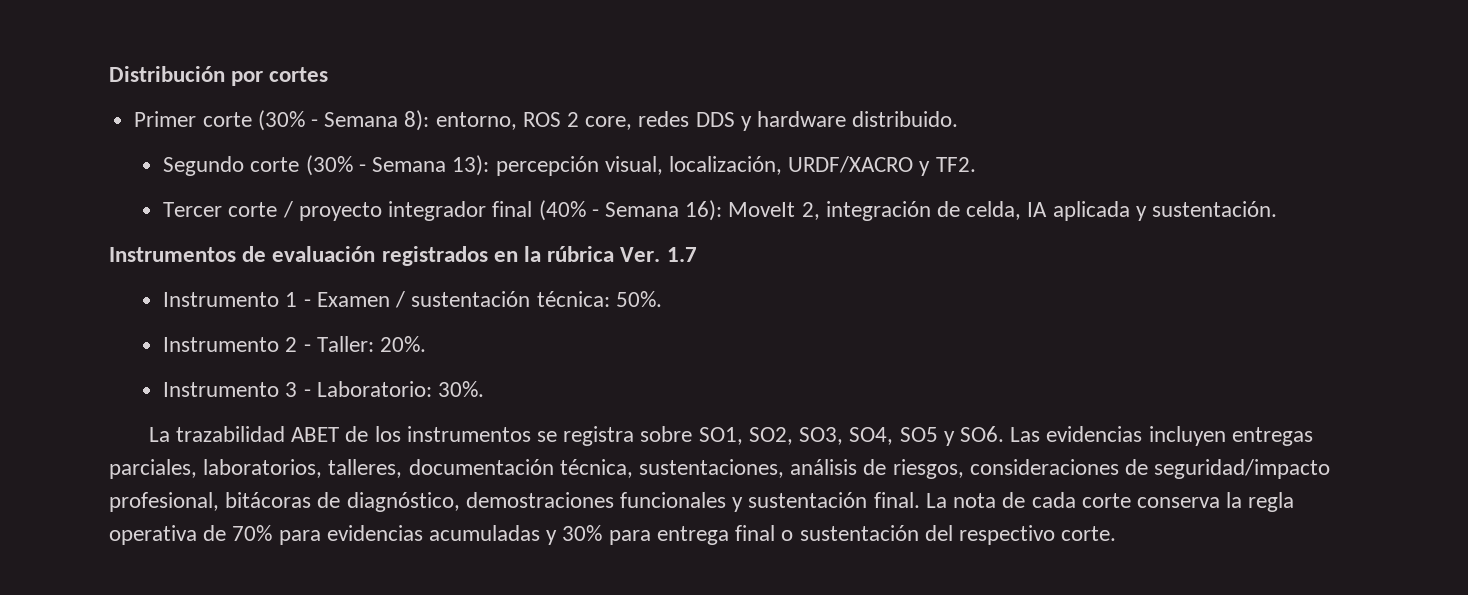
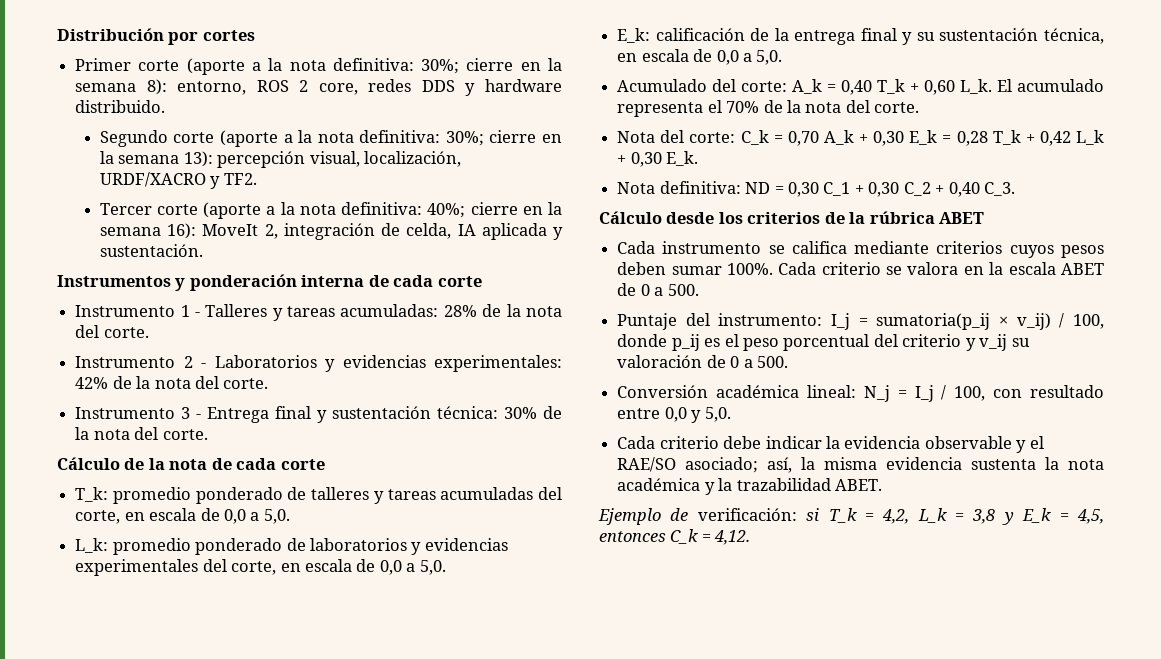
- Primer corte (30% - Semana 8): entorno, ROS 2 core, redes DDS y hardware distribuido.
+ Primer corte (aporte a la nota definitiva: 30%; cierre en la semana 8): entorno, ROS 2 core, redes DDS y hardware distribuido.
- Segundo corte (30% - Semana 13): percepción visual, localización, URDF/XACRO y TF2.
+ Segundo corte (aporte a la nota definitiva: 30%; cierre en la semana 13): percepción visual, localización, URDF/XACRO y TF2.
- Tercer corte / proyecto integrador final (40% - Semana 16): MoveIt 2, integración de celda, IA aplicada y sustentación.
+ Tercer corte (aporte a la nota definitiva: 40%; cierre en la semana 16): MoveIt 2, integración de celda, IA aplicada y sustentación.
- Instrumentos de evaluación registrados en la rúbrica Ver. 1.7
- Instrumento 1 - Examen / sustentación técnica: 50%.
- Instrumento 2 - Taller: 20%.
- Instrumento 3 - Laboratorio: 30%.
- La trazabilidad ABET de los instrumentos se registra sobre SO1, SO2, SO3, SO4, SO5 y SO6. Las evidencias incluyen entregas parciales, laboratorios, talleres, documentación técnica, sustentaciones, análisis de riesgos, consideraciones de seguridad/impacto profesional, bitácoras de diagnóstico, demostraciones funcionales y sustentación final. La nota de cada corte conserva la regla operativa de 70% para evidencias acumuladas y 30% para entrega final o sustentación del respectivo corte.
+ Instrumentos y ponderación interna de cada corte
+ Instrumento 1 - Talleres y tareas acumuladas: 28% de la nota del corte.
+ Instrumento 2 - Laboratorios y evidencias experimentales: 42% de la nota del corte.
+ Instrumento 3 - Entrega final y sustentación técnica: 30% de la nota del corte.
+ Cálculo de la nota de cada corte
+ T_k: promedio ponderado de talleres y tareas acumuladas del corte, en escala de 0,0 a 5,0.
+ L_k: promedio ponderado de laboratorios y evidencias experimentales del corte, en escala de 0,0 a 5,0.
+ E_k: calificación de la entrega final y su sustentación técnica, en escala de 0,0 a 5,0.
+ Acumulado del corte: A_k = 0,40 T_k + 0,60 L_k. El acumulado representa el 70% de la nota del corte.
+ Nota del corte: C_k = 0,70 A_k + 0,30 E_k = 0,28 T_k + 0,42 L_k + 0,30 E_k.
+ Nota definitiva: ND = 0,30 C_1 + 0,30 C_2 + 0,40 C_3.
+ Cálculo desde los criterios de la rúbrica ABET
+ Cada instrumento se califica mediante criterios cuyos pesos deben sumar 100%. Cada criterio se valora en la escala ABET de 0 a 500.
+ Puntaje del instrumento: I_j = sumatoria(p_ij × v_ij) / 100, donde p_ij es el peso porcentual del criterio y v_ij su valoración de 0 a 500.
+ Conversión académica lineal: N_j = I_j / 100, con resultado entre 0,0 y 5,0.
+ Cada criterio debe indicar la evidencia observable y el RAE/SO asociado; así, la misma evidencia sustenta la nota académica y la trazabilidad ABET.
+ Ejemplo de verificación: si T_k = 4,2, L_k = 3,8 y E_k = 4,5, entonces C_k = 4,12.

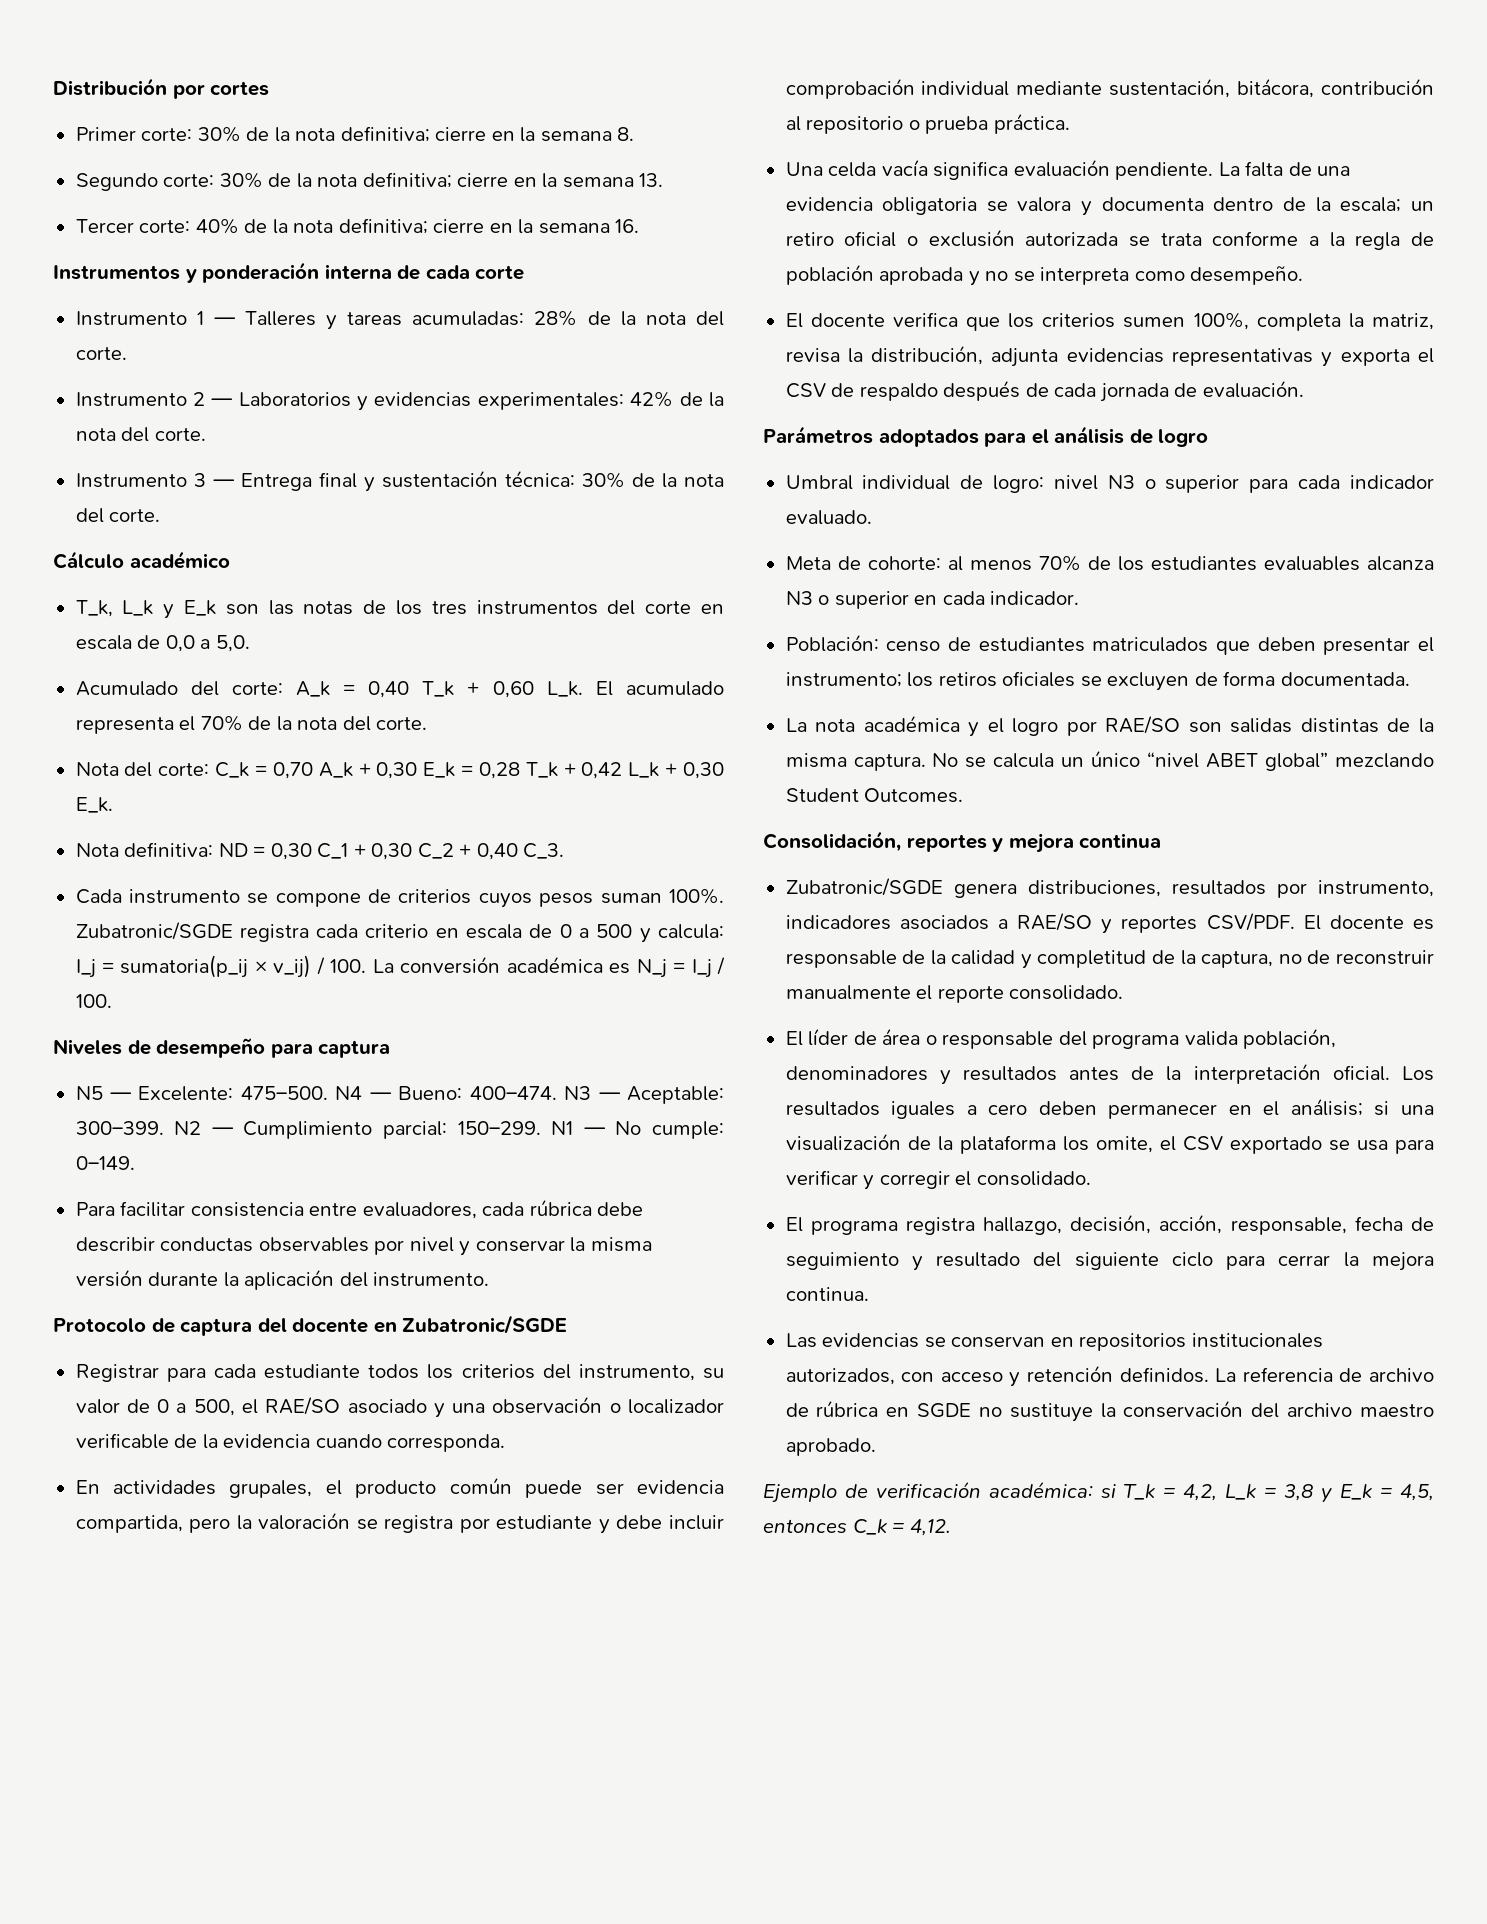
- Primer corte (aporte a la nota definitiva: 30%; cierre en la semana 8): entorno, ROS 2 core, redes DDS y hardware distribuido.
- Segundo corte (aporte a la nota definitiva: 30%; cierre en la semana 13): percepción visual, localización, URDF/XACRO y TF2.
- Tercer corte (aporte a la nota definitiva: 40%; cierre en la semana 16): MoveIt 2, integración de celda, IA aplicada y sustentación.
+ Primer corte: 30% de la nota definitiva; cierre en la semana 8.
+ Segundo corte: 30% de la nota definitiva; cierre en la semana 13.
+ Tercer corte: 40% de la nota definitiva; cierre en la semana 16.
- Instrumento 1 - Talleres y tareas acumuladas: 28% de la nota del corte.
+ Instrumento 1 — Talleres y tareas acumuladas: 28% de la nota del corte.
- Instrumento 2 - Laboratorios y evidencias experimentales: 42% de la nota del corte.
+ Instrumento 2 — Laboratorios y evidencias experimentales: 42% de la nota del corte.
- Instrumento 3 - Entrega final y sustentación técnica: 30% de la nota del corte.
+ Instrumento 3 — Entrega final y sustentación técnica: 30% de la nota del corte.
- Cálculo de la nota de cada corte
- T_k: promedio ponderado de talleres y tareas acumuladas del corte, en escala de 0,0 a 5,0.
- L_k: promedio ponderado de laboratorios y evidencias experimentales del corte, en escala de 0,0 a 5,0.
- E_k: calificación de la entrega final y su sustentación técnica, en escala de 0,0 a 5,0.
+ Cálculo académico
+ T_k, L_k y E_k son las notas de los tres instrumentos del corte en escala de 0,0 a 5,0.
- Cálculo desde los criterios de la rúbrica ABET
- Cada instrumento se califica mediante criterios cuyos pesos deben sumar 100%. Cada criterio se valora en la escala ABET de 0 a 500.
- Puntaje del instrumento: I_j = sumatoria(p_ij × v_ij) / 100, donde p_ij es el peso porcentual del criterio y v_ij su valoración de 0 a 500.
- Conversión académica lineal: N_j = I_j / 100, con resultado entre 0,0 y 5,0.
- Cada criterio debe indicar la evidencia observable y el RAE/SO asociado; así, la misma evidencia sustenta la nota académica y la trazabilidad ABET.
+ Cada instrumento se compone de criterios cuyos pesos suman 100%. Zubatronic/SGDE registra cada criterio en escala de 0 a 500 y calcula: I_j = sumatoria(p_ij × v_ij) / 100. La conversión académica es N_j = I_j / 100.
+ Niveles de desempeño para captura
+ N5 — Excelente: 475–500. N4 — Bueno: 400–474. N3 — Aceptable: 300–399. N2 — Cumplimiento parcial: 150–299. N1 — No cumple: 0–149.
+ Para facilitar consistencia entre evaluadores, cada rúbrica debe describir conductas observables por nivel y conservar la misma versión durante la aplicación del instrumento.
+ Protocolo de captura del docente en Zubatronic/SGDE
+ Registrar para cada estudiante todos los criterios del instrumento, su valor de 0 a 500, el RAE/SO asociado y una observación o localizador verificable de la evidencia cuando corresponda.
+ En actividades grupales, el producto común puede ser evidencia compartida, pero la valoración se registra por estudiante y debe incluir comprobación individual mediante sustentación, bitácora, contribución al repositorio o prueba práctica.
+ Una celda vacía significa evaluación pendiente. La falta de una evidencia obligatoria se valora y documenta dentro de la escala; un retiro oficial o exclusión autorizada se trata conforme a la regla de población aprobada y no se interpreta como desempeño.
+ El docente verifica que los criterios sumen 100%, completa la matriz, revisa la distribución, adjunta evidencias representativas y exporta el CSV de respaldo después de cada jornada de evaluación.
+ Parámetros adoptados para el análisis de logro
+ Umbral individual de logro: nivel N3 o superior para cada indicador evaluado.
+ Meta de cohorte: al menos 70% de los estudiantes evaluables alcanza N3 o superior en cada indicador.
+ Población: censo de estudiantes matriculados que deben presentar el instrumento; los retiros oficiales se excluyen de forma documentada.
+ La nota académica y el logro por RAE/SO son salidas distintas de la misma captura. No se calcula un único “nivel ABET global” mezclando Student Outcomes.
+ Consolidación, reportes y mejora continua
+ Zubatronic/SGDE genera distribuciones, resultados por instrumento, indicadores asociados a RAE/SO y reportes CSV/PDF. El docente es responsable de la calidad y completitud de la captura, no de reconstruir manualmente el reporte consolidado.
+ El líder de área o responsable del programa valida población, denominadores y resultados antes de la interpretación oficial. Los resultados iguales a cero deben permanecer en el análisis; si una visualización de la plataforma los omite, el CSV exportado se usa para verificar y corregir el consolidado.
+ El programa registra hallazgo, decisión, acción, responsable, fecha de seguimiento y resultado del siguiente ciclo para cerrar la mejora continua.
+ Las evidencias se conservan en repositorios institucionales autorizados, con acceso y retención definidos. La referencia de archivo de rúbrica en SGDE no sustituye la conservación del archivo maestro aprobado.
- Ejemplo de verificación: si T_k = 4,2, L_k = 3,8 y E_k = 4,5, entonces C_k = 4,12.
+ Ejemplo de verificación académica: si T_k = 4,2, L_k = 3,8 y E_k = 4,5, entonces C_k = 4,12.

